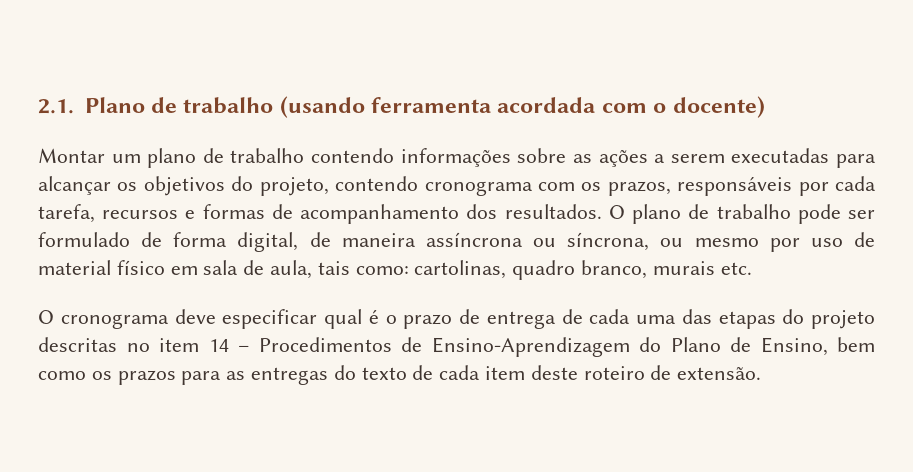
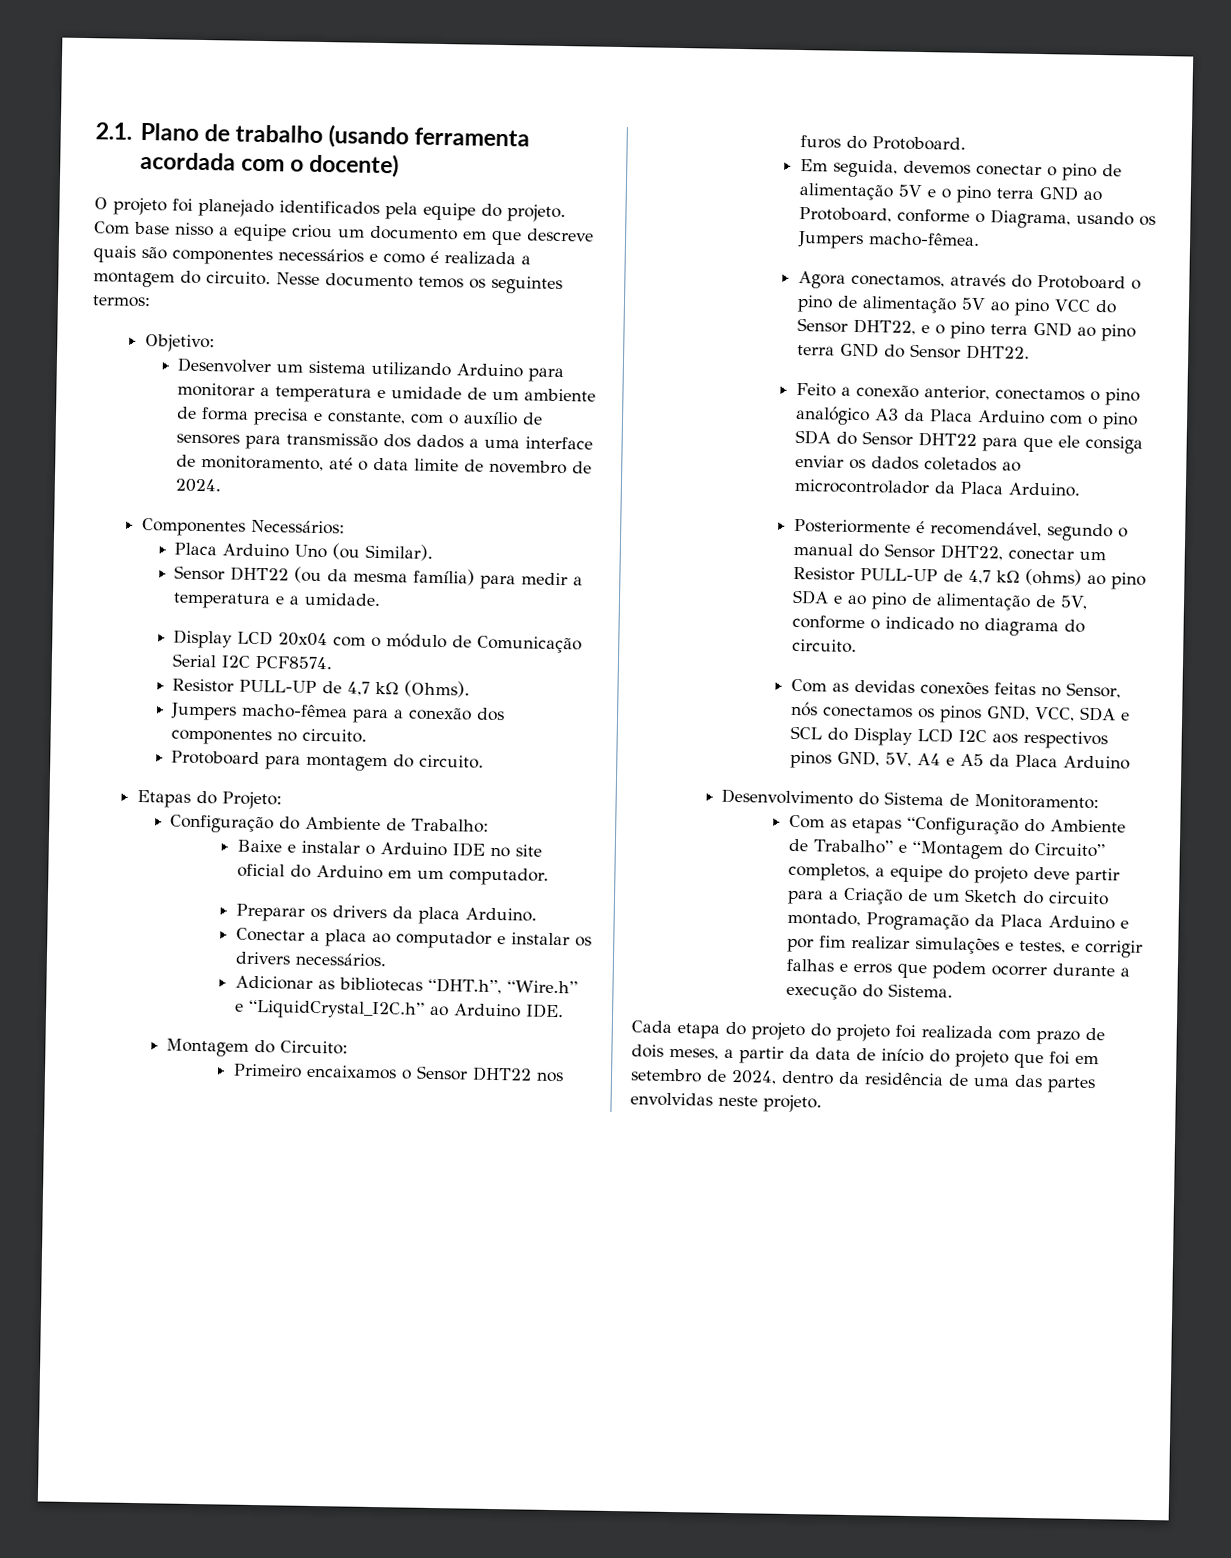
- Montar um plano de trabalho contendo informações sobre as ações a serem executadas para alcançar os objetivos do projeto, contendo cronograma com os prazos, responsáveis por cada tarefa, recursos e formas de acompanhamento dos resultados. O plano de trabalho pode ser formulado de forma digital, de maneira assíncrona ou síncrona, ou mesmo por uso de material físico em sala de aula, tais como: cartolinas, quadro branco, murais etc.
- O cronograma deve especificar qual é o prazo de entrega de cada uma das etapas do projeto descritas no item 14 – Procedimentos de Ensino-Aprendizagem do Plano de Ensino, bem como os prazos para as entregas do texto de cada item deste roteiro de extensão.
+ O projeto foi planejado identificados pela equipe do projeto. Com base nisso a equipe criou um documento em que descreve quais são componentes necessários e como é realizada a montagem do circuito. Nesse documento temos os seguintes termos:
+ Objetivo:
+ Desenvolver um sistema utilizando Arduino para monitorar a temperatura e umidade de um ambiente de forma precisa e constante, com o auxílio de sensores para transmissão dos dados a uma interface de monitoramento, até o data limite de novembro de 2024.
+ Componentes Necessários:
+ Placa Arduino Uno (ou Similar).
+ Sensor DHT22 (ou da mesma família) para medir a temperatura e a umidade.
+ Display LCD 20x04 com o módulo de Comunicação Serial I2C PCF8574.
+ Resistor PULL-UP de 4,7 kΩ (Ohms).
+ Jumpers macho-fêmea para a conexão dos componentes no circuito.
+ Protoboard para montagem do circuito.
+ Etapas do Projeto:
+ Configuração do Ambiente de Trabalho:
+ Baixe e instalar o Arduino IDE no site oficial do Arduino em um computador.
+ Preparar os drivers da placa Arduino.
+ Conectar a placa ao computador e instalar os drivers necessários.
+ Adicionar as bibliotecas “DHT.h”, “Wire.h” e “LiquidCrystal_I2C.h” ao Arduino IDE.
+ Montagem do Circuito:
+ Primeiro encaixamos o Sensor DHT22 nos furos do Protoboard.
+ Em seguida, devemos conectar o pino de alimentação 5V e o pino terra GND ao Protoboard, conforme o Diagrama, usando os Jumpers macho-fêmea.
+ Agora conectamos, através do Protoboard o pino de alimentação 5V ao pino VCC do Sensor DHT22, e o pino terra GND ao pino terra GND do Sensor DHT22.
+ Feito a conexão anterior, conectamos o pino analógico A3 da Placa Arduino com o pino SDA do Sensor DHT22 para que ele consiga enviar os dados coletados ao microcontrolador da Placa Arduino.
+ Posteriormente é recomendável, segundo o manual do Sensor DHT22, conectar um Resistor PULL-UP de 4,7 kΩ (ohms) ao pino SDA e ao pino de alimentação de 5V, conforme o indicado no diagrama do circuito.
+ Com as devidas conexões feitas no Sensor, nós conectamos os pinos GND, VCC, SDA e SCL do Display LCD I2C aos respectivos pinos GND, 5V, A4 e A5 da Placa Arduino
+ Desenvolvimento do Sistema de Monitoramento:
+ Com as etapas “Configuração do Ambiente de Trabalho” e “Montagem do Circuito” completos, a equipe do projeto deve partir para a Criação de um Sketch do circuito montado, Programação da Placa Arduino e por fim realizar simulações e testes, e corrigir falhas e erros que podem ocorrer durante a execução do Sistema.
+ Cada etapa do projeto do projeto foi realizada com prazo de dois meses, a partir da data de início do projeto que foi em setembro de 2024, dentro da residência de uma das partes envolvidas neste projeto.

